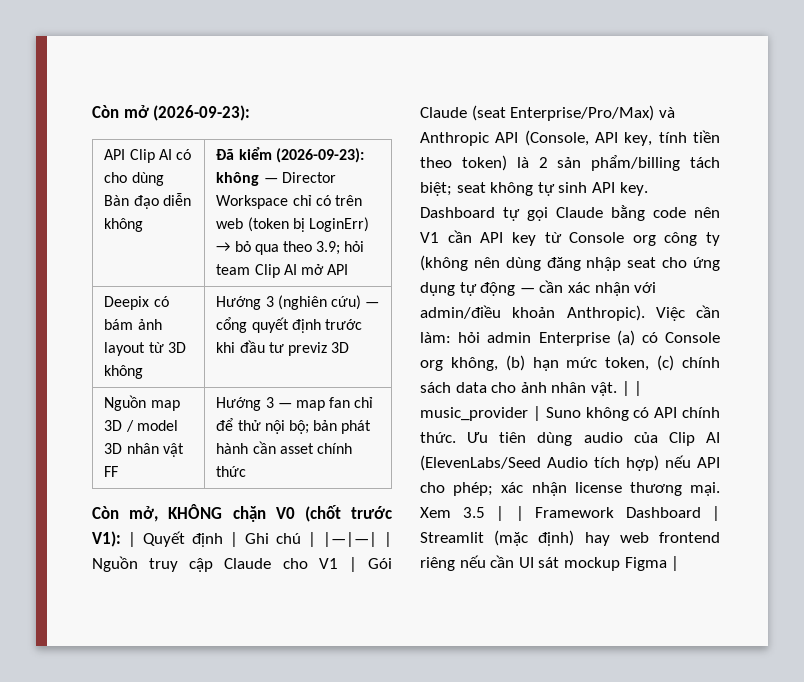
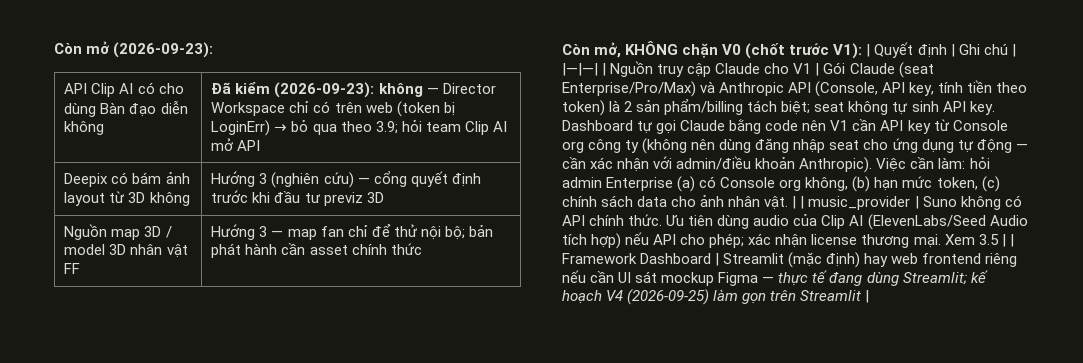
- Xem 3.5 | | Framework Dashboard | Streamlit (mặc định) hay web frontend riêng nếu cần UI sát mockup Figma |
+ Xem 3.5 | | Framework Dashboard | Streamlit (mặc định) hay web frontend riêng nếu cần UI sát mockup Figma — thực tế đang dùng Streamlit; kế hoạch V4 (2026-09-25) làm gọn trên Streamlit |

